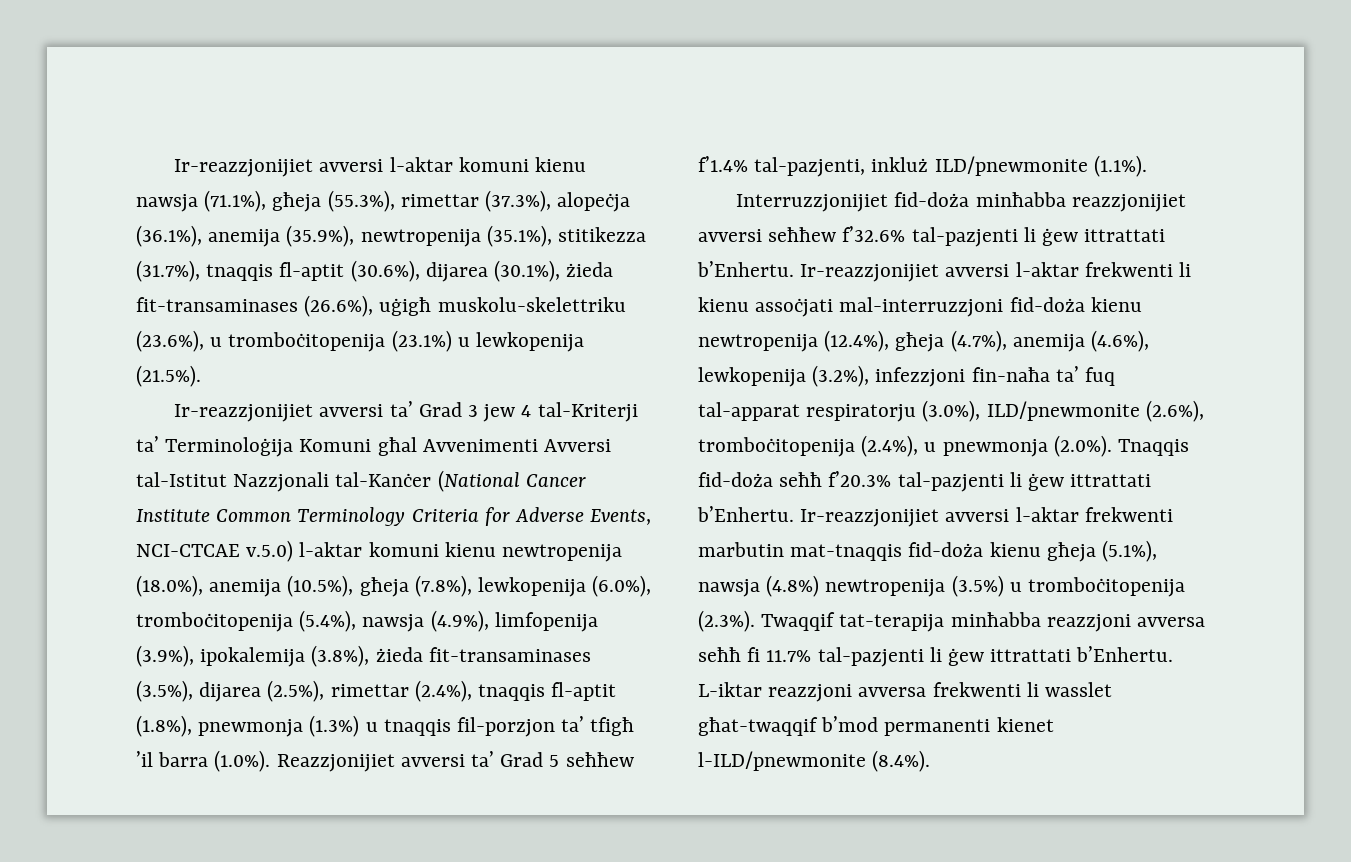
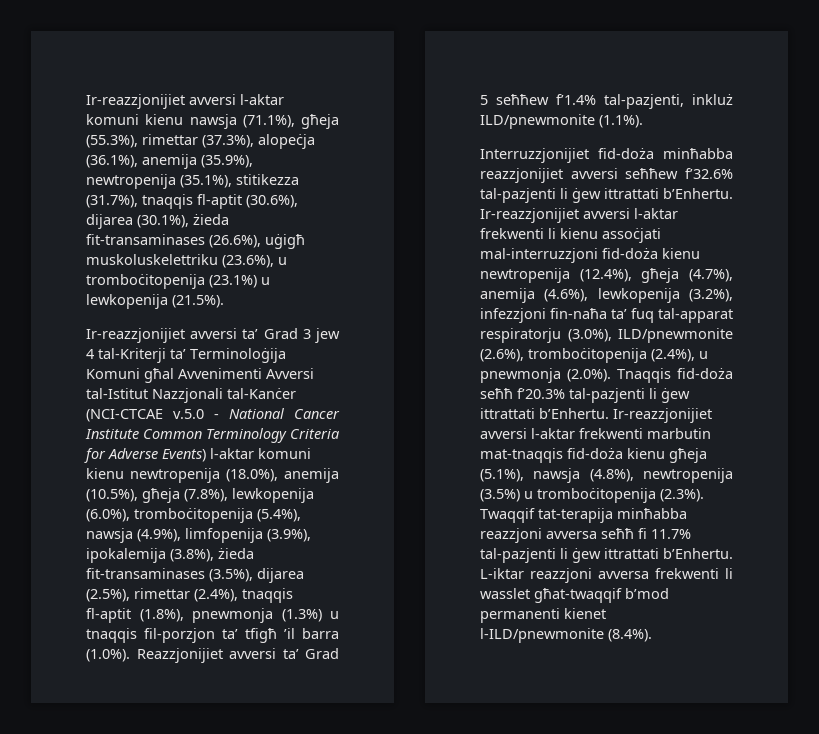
- Ir-reazzjonijiet avversi l-aktar komuni kienu nawsja (71.1%), għeja (55.3%), rimettar (37.3%), alopeċja (36.1%), anemija (35.9%), newtropenija (35.1%), stitikezza (31.7%), tnaqqis fl-aptit (30.6%), dijarea (30.1%), żieda fit-transaminases (26.6%), uġigħ muskolu-skelettriku (23.6%), u tromboċitopenija (23.1%) u lewkopenija (21.5%).
+ Ir-reazzjonijiet avversi l-aktar komuni kienu nawsja (71.1%), għeja (55.3%), rimettar (37.3%), alopeċja (36.1%), anemija (35.9%), newtropenija (35.1%), stitikezza (31.7%), tnaqqis fl-aptit (30.6%), dijarea (30.1%), żieda fit-transaminases (26.6%), uġigħ muskoluskelettriku (23.6%), u tromboċitopenija (23.1%) u lewkopenija (21.5%).
- Ir-reazzjonijiet avversi ta’ Grad 3 jew 4 tal-Kriterji ta’ Terminoloġija Komuni għal Avvenimenti Avversi tal-Istitut Nazzjonali tal-Kanċer (National Cancer Institute Common Terminology Criteria for Adverse Events, NCI-CTCAE v.5.0) l-aktar komuni kienu newtropenija (18.0%), anemija (10.5%), għeja (7.8%), lewkopenija (6.0%), tromboċitopenija (5.4%), nawsja (4.9%), limfopenija (3.9%), ipokalemija (3.8%), żieda fit-transaminases (3.5%), dijarea (2.5%), rimettar (2.4%), tnaqqis fl-aptit (1.8%), pnewmonja (1.3%) u tnaqqis fil-porzjon ta’ tfigħ ’il barra (1.0%). Reazzjonijiet avversi ta’ Grad 5 seħħew f’1.4% tal-pazjenti, inkluż ILD/pnewmonite (1.1%).
+ Ir-reazzjonijiet avversi ta’ Grad 3 jew 4 tal-Kriterji ta’ Terminoloġija Komuni għal Avvenimenti Avversi tal-Istitut Nazzjonali tal-Kanċer (NCI-CTCAE v.5.0 - National Cancer Institute Common Terminology Criteria for Adverse Events) l-aktar komuni kienu newtropenija (18.0%), anemija (10.5%), għeja (7.8%), lewkopenija (6.0%), tromboċitopenija (5.4%), nawsja (4.9%), limfopenija (3.9%), ipokalemija (3.8%), żieda fit-transaminases (3.5%), dijarea (2.5%), rimettar (2.4%), tnaqqis fl-aptit (1.8%), pnewmonja (1.3%) u tnaqqis fil-porzjon ta’ tfigħ ’il barra (1.0%). Reazzjonijiet avversi ta’ Grad 5 seħħew f’1.4% tal-pazjenti, inkluż ILD/pnewmonite (1.1%).
- Ir-reazzjonijiet avversi l-aktar frekwenti marbutin mat-tnaqqis fid-doża kienu għeja (5.1%), nawsja (4.8%) newtropenija (3.5%) u tromboċitopenija (2.3%). Twaqqif tat-terapija minħabba reazzjoni avversa seħħ fi 11.7% tal-pazjenti li ġew ittrattati b’Enhertu.
+ Ir-reazzjonijiet avversi l-aktar frekwenti marbutin mat-tnaqqis fid-doża kienu għeja (5.1%), nawsja (4.8%), newtropenija (3.5%) u tromboċitopenija (2.3%). Twaqqif tat-terapija minħabba reazzjoni avversa seħħ fi 11.7% tal-pazjenti li ġew ittrattati b’Enhertu.

